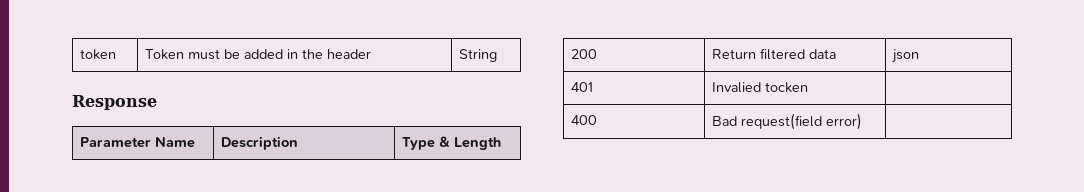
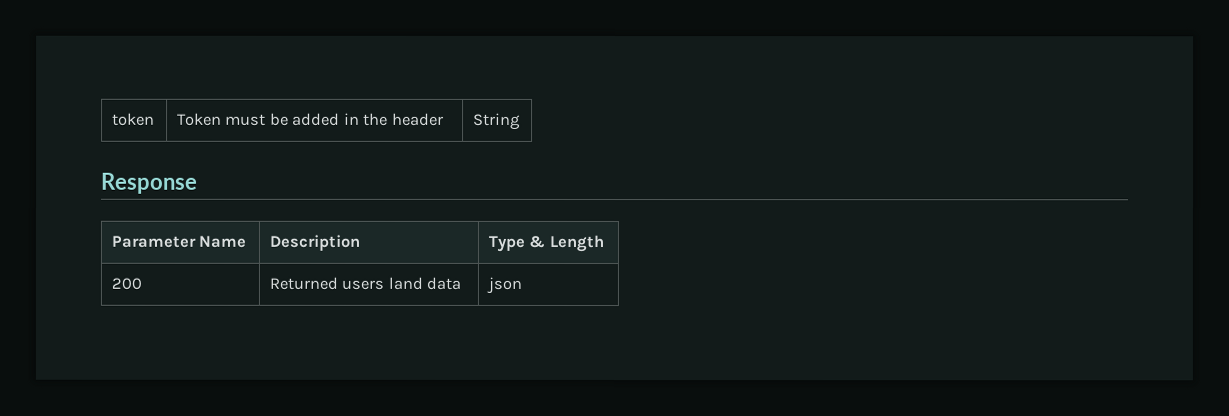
- 200 | Return filtered data | json
+ 200 | Returned users land data | json
- 401 | Invalied tocken |
- 400 | Bad request(field error) |

